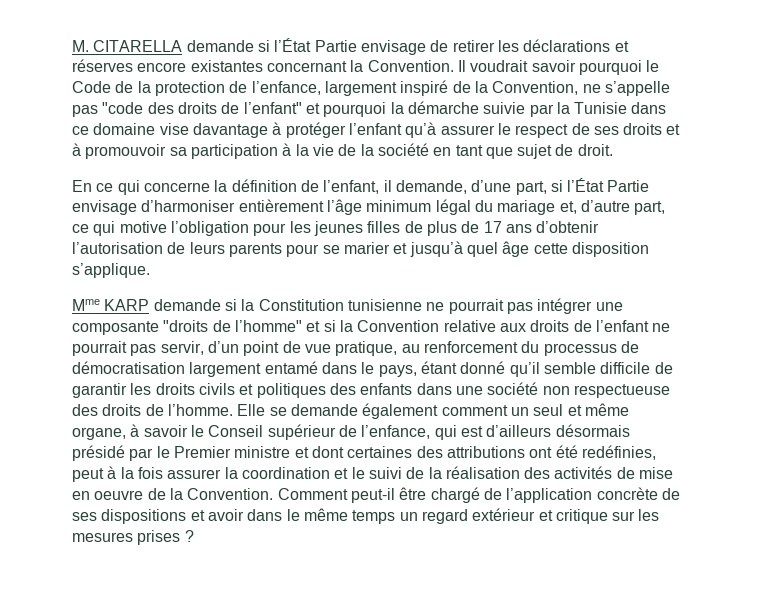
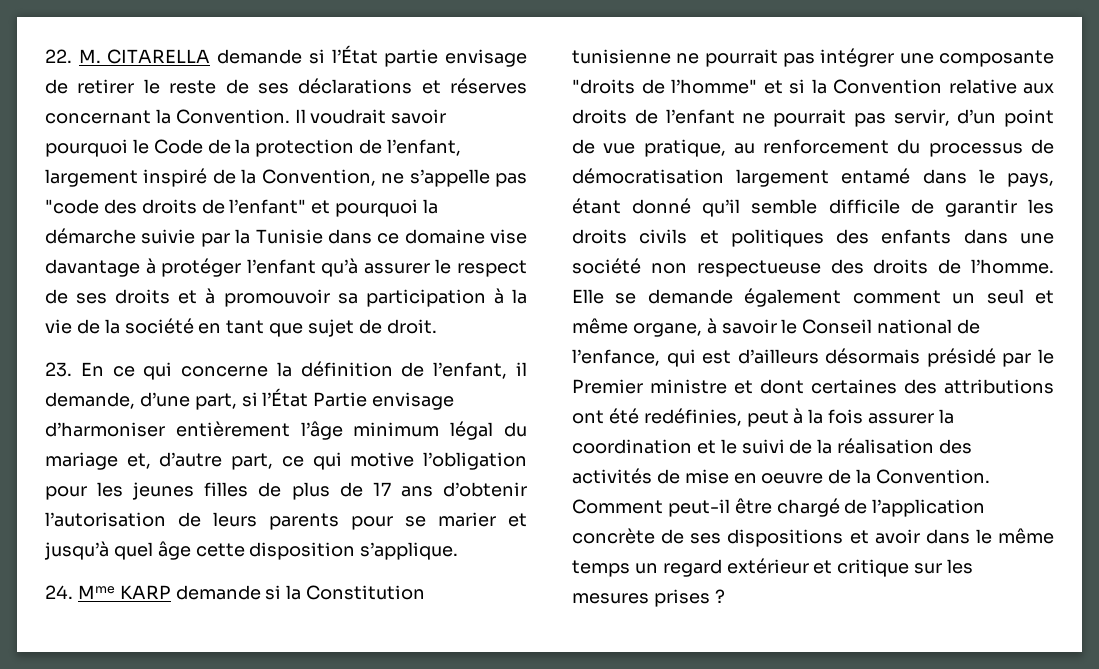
- M. CITARELLA demande si l’État Partie envisage de retirer les déclarations et réserves encore existantes concernant la Convention.
+ 22. M. CITARELLA demande si l’État partie envisage de retirer le reste de ses déclarations et réserves concernant la Convention.
- Il voudrait savoir pourquoi le Code de la protection de l’enfance, largement inspiré de la Convention, ne s’appelle pas "code des droits de l’enfant" et pourquoi la démarche suivie par la Tunisie dans ce domaine vise davantage à protéger l’enfant qu’à assurer le respect de ses droits et à promouvoir sa participation à la vie de la société en tant que sujet de droit.
+ Il voudrait savoir pourquoi le Code de la protection de l’enfant, largement inspiré de la Convention, ne s’appelle pas "code des droits de l’enfant" et pourquoi la démarche suivie par la Tunisie dans ce domaine vise davantage à protéger l’enfant qu’à assurer le respect de ses droits et à promouvoir sa participation à la vie de la société en tant que sujet de droit.
- En ce qui concerne la définition de l’enfant, il demande, d’une part, si l’État Partie envisage d’harmoniser entièrement l’âge minimum légal du mariage et, d’autre part, ce qui motive l’obligation pour les jeunes filles de plus de 17 ans d’obtenir l’autorisation de leurs parents pour se marier et jusqu’à quel âge cette disposition s’applique.
+ 23. En ce qui concerne la définition de l’enfant, il demande, d’une part, si l’État Partie envisage d’harmoniser entièrement l’âge minimum légal du mariage et, d’autre part, ce qui motive l’obligation pour les jeunes filles de plus de 17 ans d’obtenir l’autorisation de leurs parents pour se marier et jusqu’à quel âge cette disposition s’applique.
- Mme KARP demande si la Constitution tunisienne ne pourrait pas intégrer une composante "droits de l’homme" et si la Convention relative aux droits de l’enfant ne pourrait pas servir, d’un point de vue pratique, au renforcement du processus de démocratisation largement entamé dans le pays, étant donné qu’il semble difficile de garantir les droits civils et politiques des enfants dans une société non respectueuse des droits de l’homme.
+ 24. Mme KARP demande si la Constitution tunisienne ne pourrait pas intégrer une composante "droits de l’homme" et si la Convention relative aux droits de l’enfant ne pourrait pas servir, d’un point de vue pratique, au renforcement du processus de démocratisation largement entamé dans le pays, étant donné qu’il semble difficile de garantir les droits civils et politiques des enfants dans une société non respectueuse des droits de l’homme.
- Elle se demande également comment un seul et même organe, à savoir le Conseil supérieur de l’enfance, qui est d’ailleurs désormais présidé par le Premier ministre et dont certaines des attributions ont été redéfinies, peut à la fois assurer la coordination et le suivi de la réalisation des activités de mise en oeuvre de la Convention.
+ Elle se demande également comment un seul et même organe, à savoir le Conseil national de l’enfance, qui est d’ailleurs désormais présidé par le Premier ministre et dont certaines des attributions ont été redéfinies, peut à la fois assurer la coordination et le suivi de la réalisation des activités de mise en oeuvre de la Convention.

